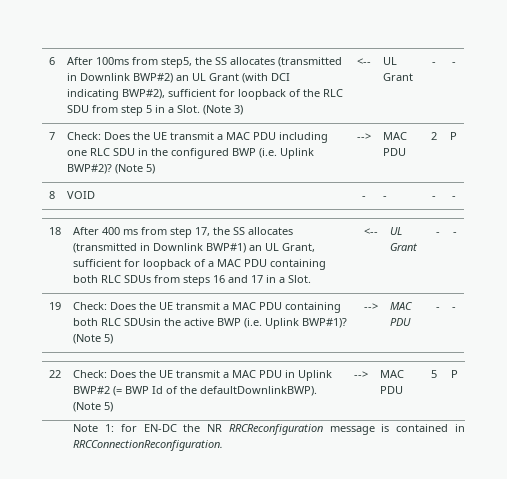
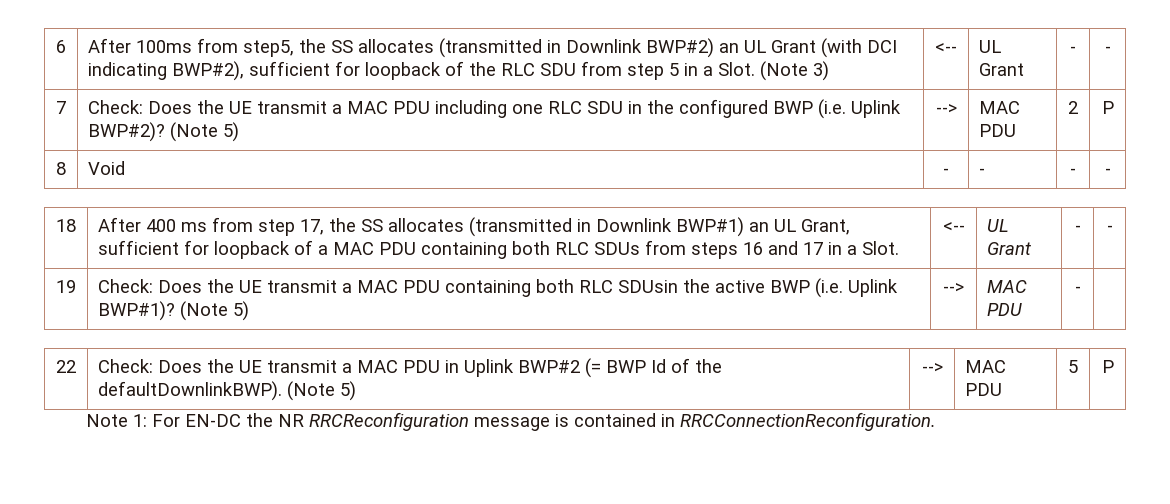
- 8 | VOID | - | - | - | -
+ 8 | Void | - | - | - | -
- 19 | Check: Does the UE transmit a MAC PDU containing both RLC SDUsin the active BWP (i.e. Uplink BWP#1)? (Note 5) | --> | MAC PDU | - | -
+ 19 | Check: Does the UE transmit a MAC PDU containing both RLC SDUsin the active BWP (i.e. Uplink BWP#1)? (Note 5) | --> | MAC PDU | - |
- Note 1: for EN-DC the NR RRCReconfiguration message is contained in RRCConnectionReconfiguration.
+ Note 1: For EN-DC the NR RRCReconfiguration message is contained in RRCConnectionReconfiguration.

